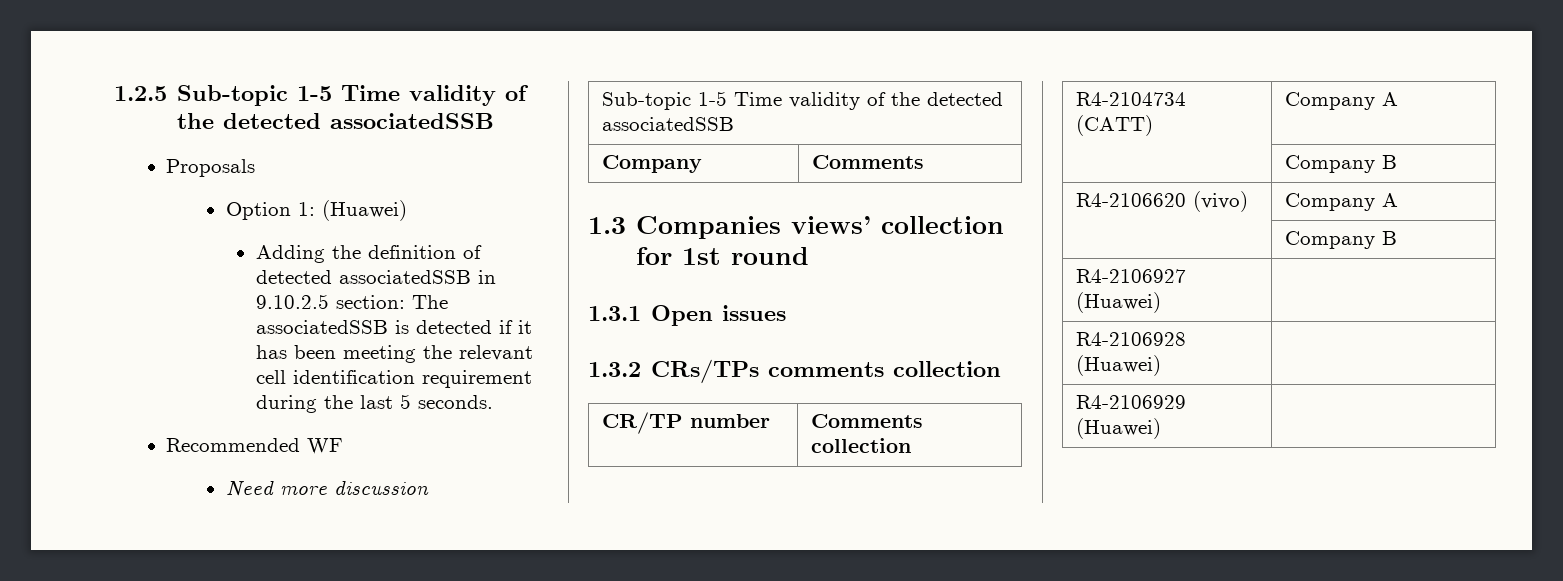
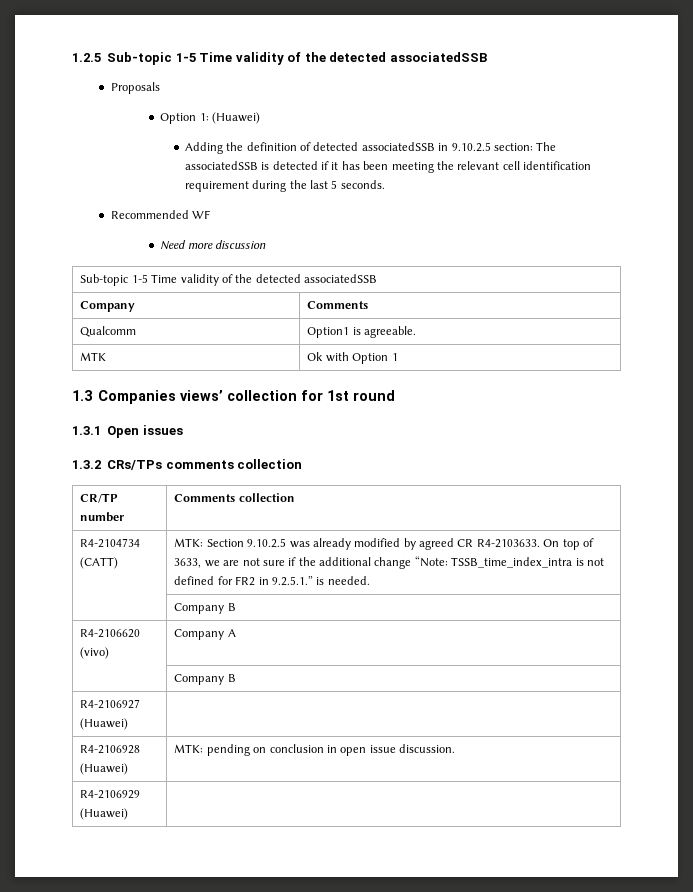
+ Qualcomm | Option1 is agreeable.
+ MTK | Ok with Option 1
- R4-2104734 (CATT) | Company A
+ R4-2104734 (CATT) | MTK: Section 9.10.2.5 was already modified by agreed CR R4-2103633. On top of 3633, we are not sure if the additional change “Note: TSSB_time_index_intra is not defined for FR2 in 9.2.5.1.” is needed.
- R4-2106928 (Huawei) |
+ R4-2106928 (Huawei) | MTK: pending on conclusion in open issue discussion.

